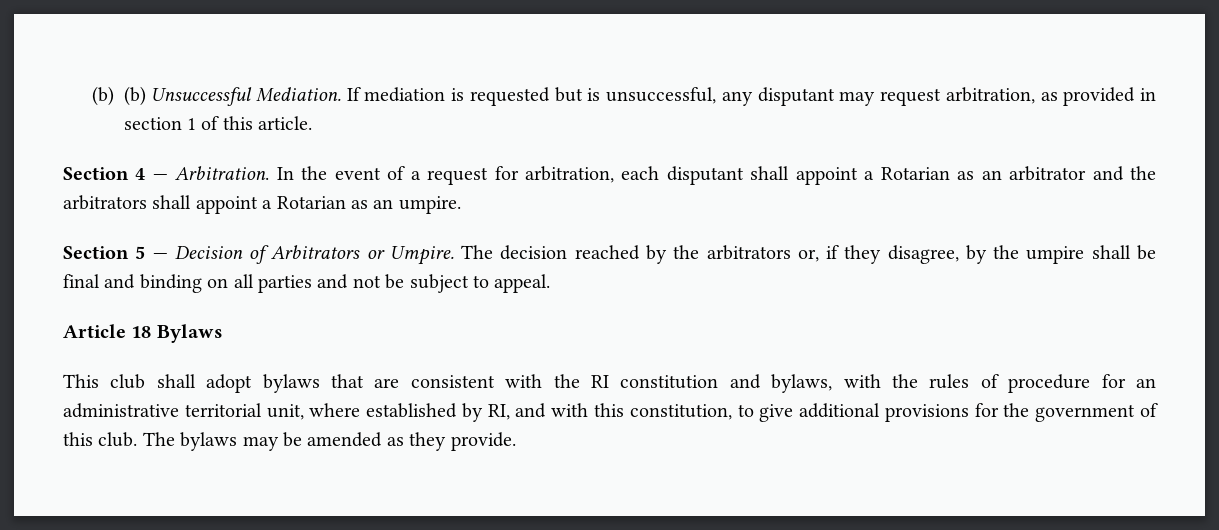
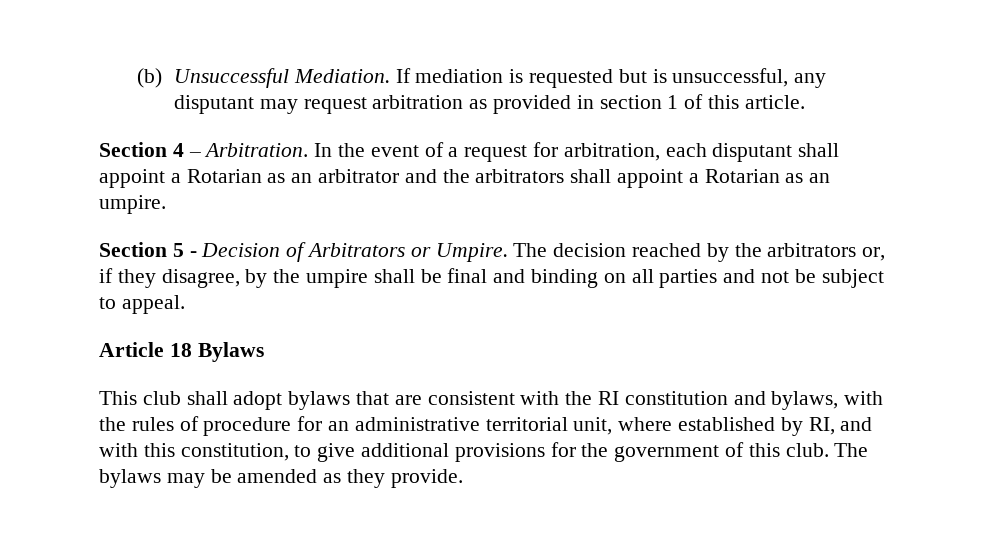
- (b) (b) Unsuccessful Mediation.
+ (b) Unsuccessful Mediation.
- If mediation is requested but is unsuccessful, any disputant may request arbitration, as provided in section 1 of this article.
+ If mediation is requested but is unsuccessful, any disputant may request arbitration as provided in section 1 of this article.
- Section 4 — Arbitration.
+ Section 4 – Arbitration.
- Section 5 — Decision of Arbitrators or Umpire.
+ Section 5 - Decision of Arbitrators or Umpire.

